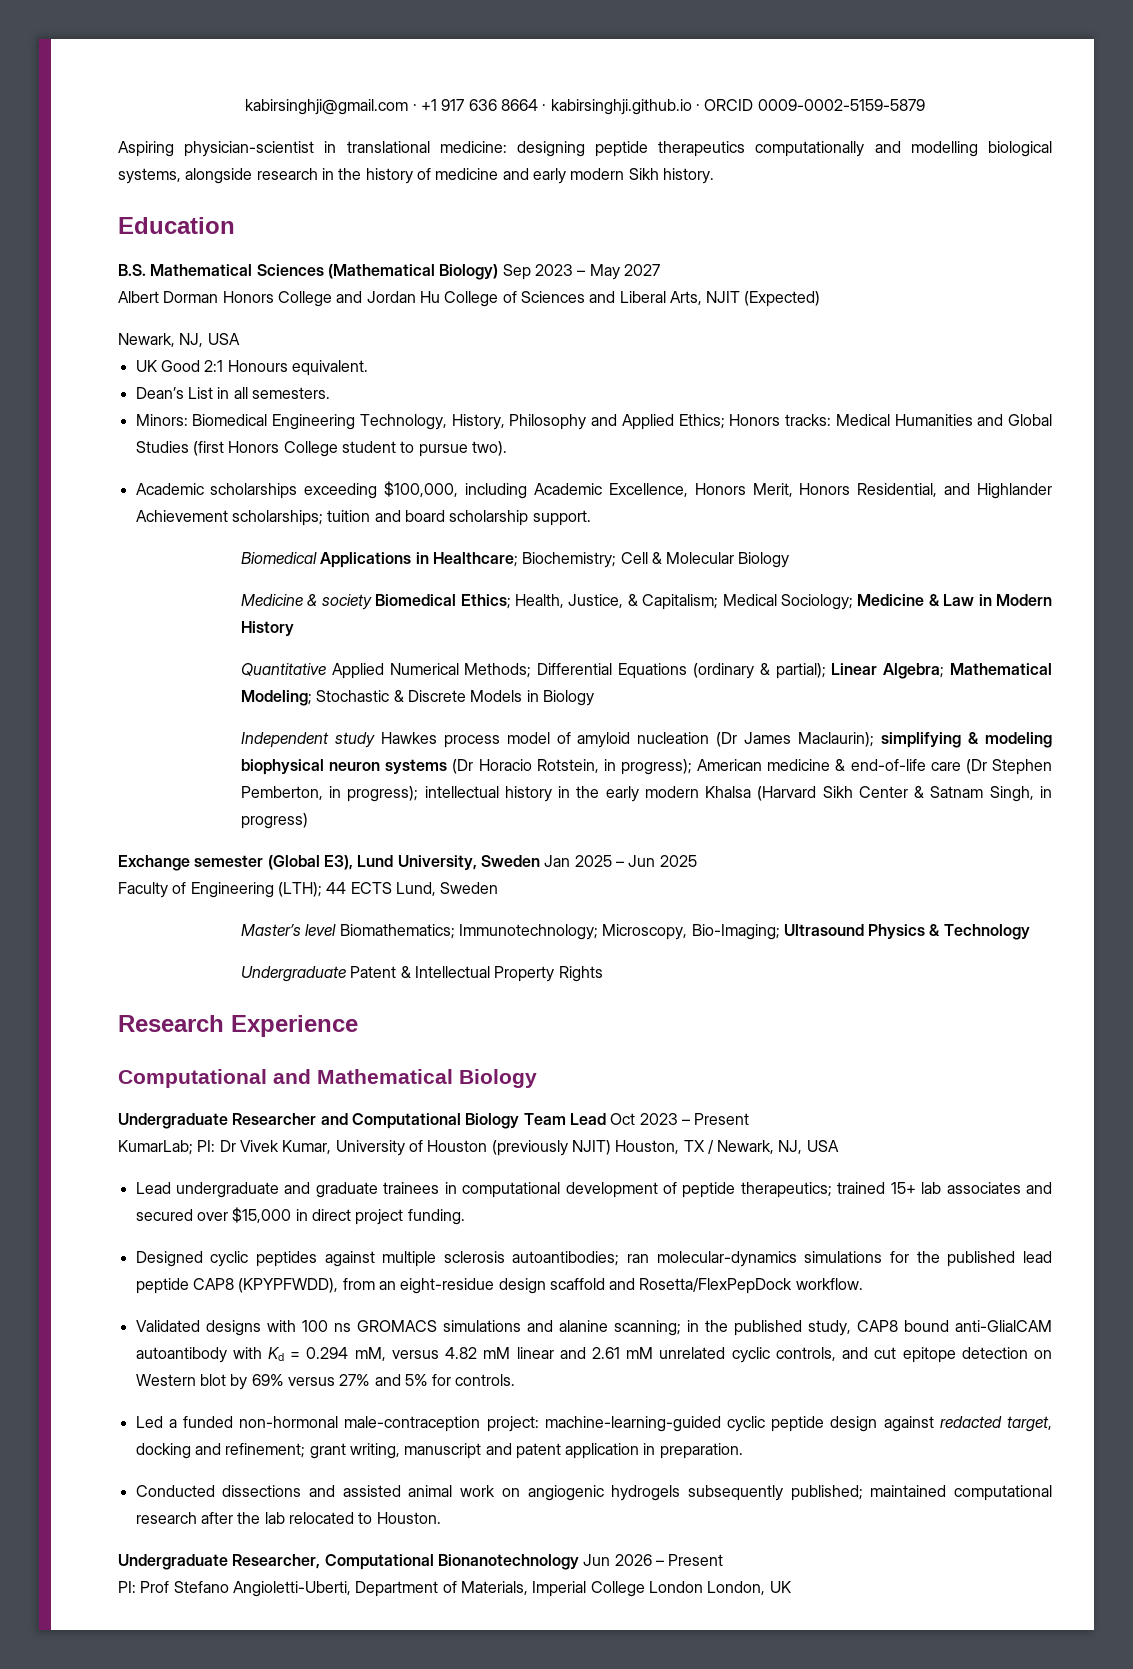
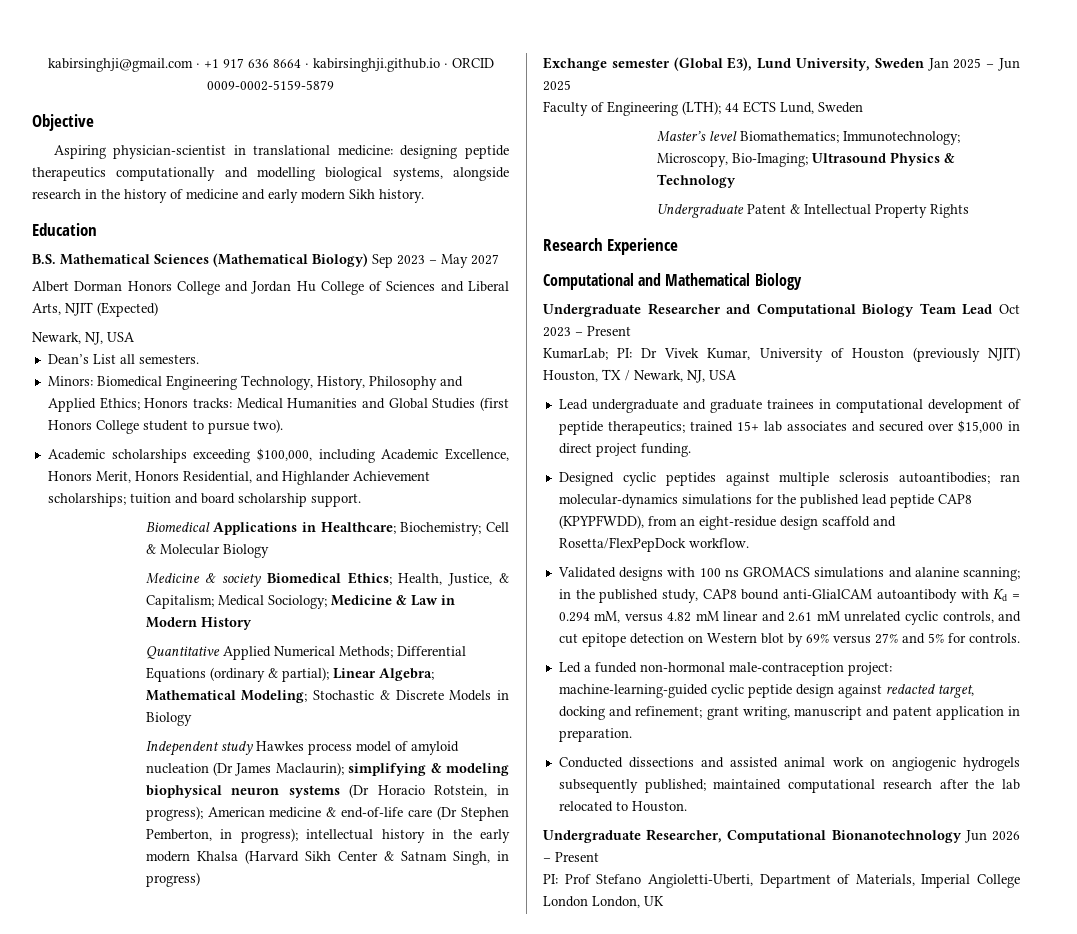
+ Objective
- UK Good 2:1 Honours equivalent.
- Dean’s List in all semesters.
+ Dean’s List all semesters.

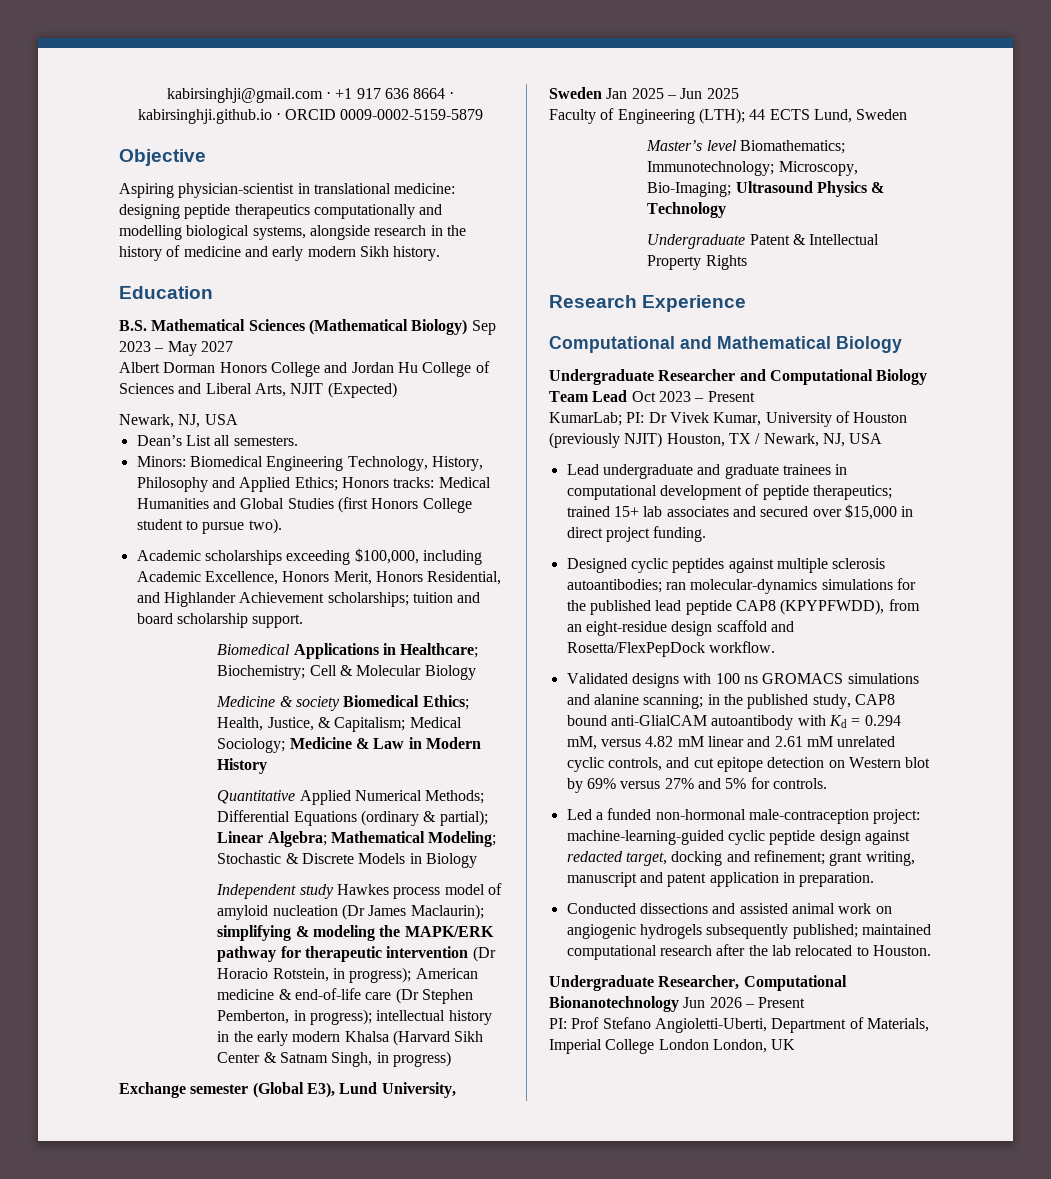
- Independent study Hawkes process model of amyloid nucleation (Dr James Maclaurin); simplifying & modeling biophysical neuron systems (Dr Horacio Rotstein, in progress); American medicine & end-of-life care (Dr Stephen Pemberton, in progress); intellectual history in the early modern Khalsa (Harvard Sikh Center & Satnam Singh, in progress)
+ Independent study Hawkes process model of amyloid nucleation (Dr James Maclaurin); simplifying & modeling the MAPK/ERK pathway for therapeutic intervention (Dr Horacio Rotstein, in progress); American medicine & end-of-life care (Dr Stephen Pemberton, in progress); intellectual history in the early modern Khalsa (Harvard Sikh Center & Satnam Singh, in progress)

